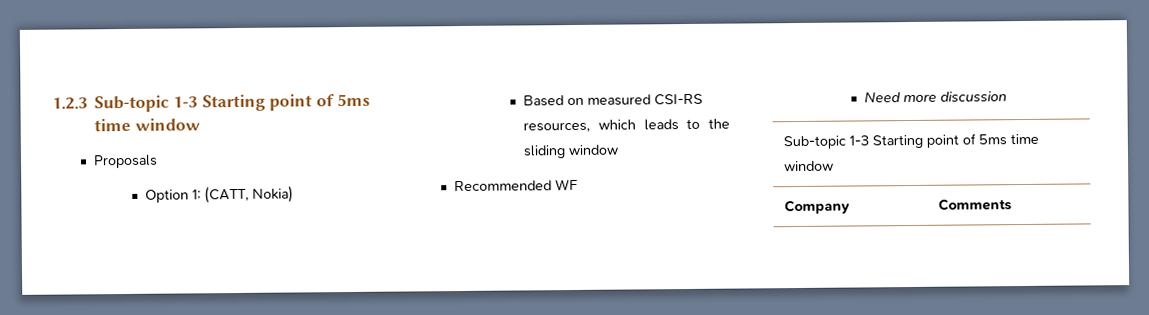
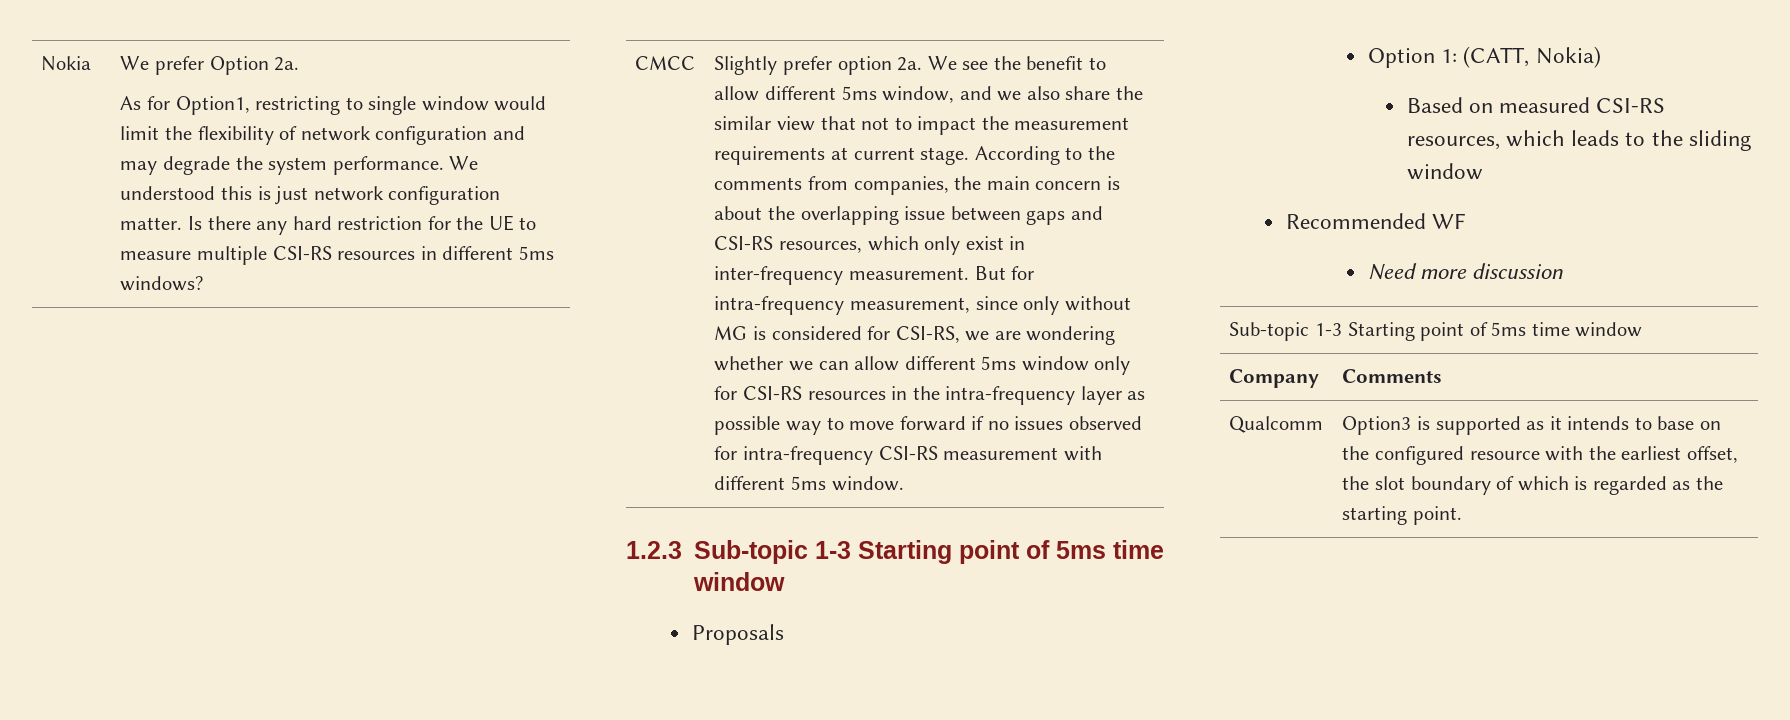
+ Nokia | We prefer Option 2a.
+ As for Option1, restricting to single window would limit the flexibility of network configuration and may degrade the system performance. We understood this is just network configuration matter. Is there any hard restriction for the UE to measure multiple CSI-RS resources in different 5ms windows?
+ CMCC | Slightly prefer option 2a. We see the benefit to allow different 5ms window, and we also share the similar view that not to impact the measurement requirements at current stage. According to the comments from companies, the main concern is about the overlapping issue between gaps and CSI-RS resources, which only exist in inter-frequency measurement. But for intra-frequency measurement, since only without MG is considered for CSI-RS, we are wondering whether we can allow different 5ms window only for CSI-RS resources in the intra-frequency layer as possible way to move forward if no issues observed for intra-frequency CSI-RS measurement with different 5ms window.
+ Qualcomm | Option3 is supported as it intends to base on the configured resource with the earliest offset, the slot boundary of which is regarded as the starting point.

